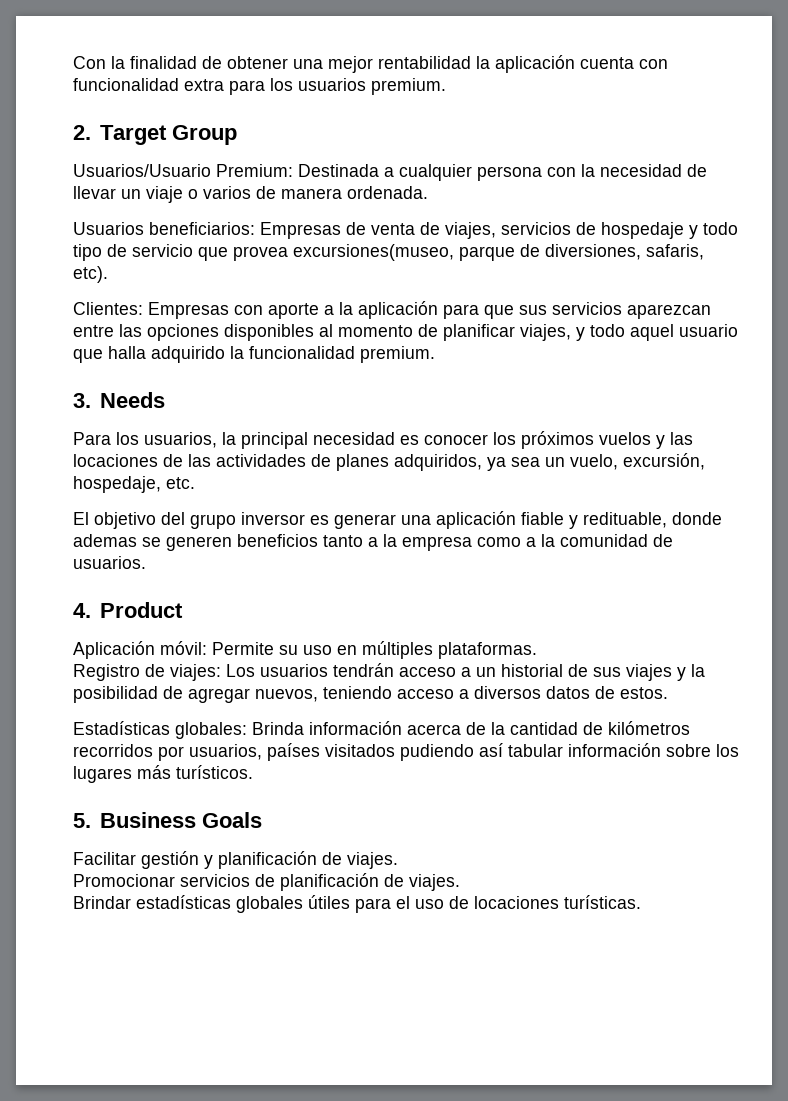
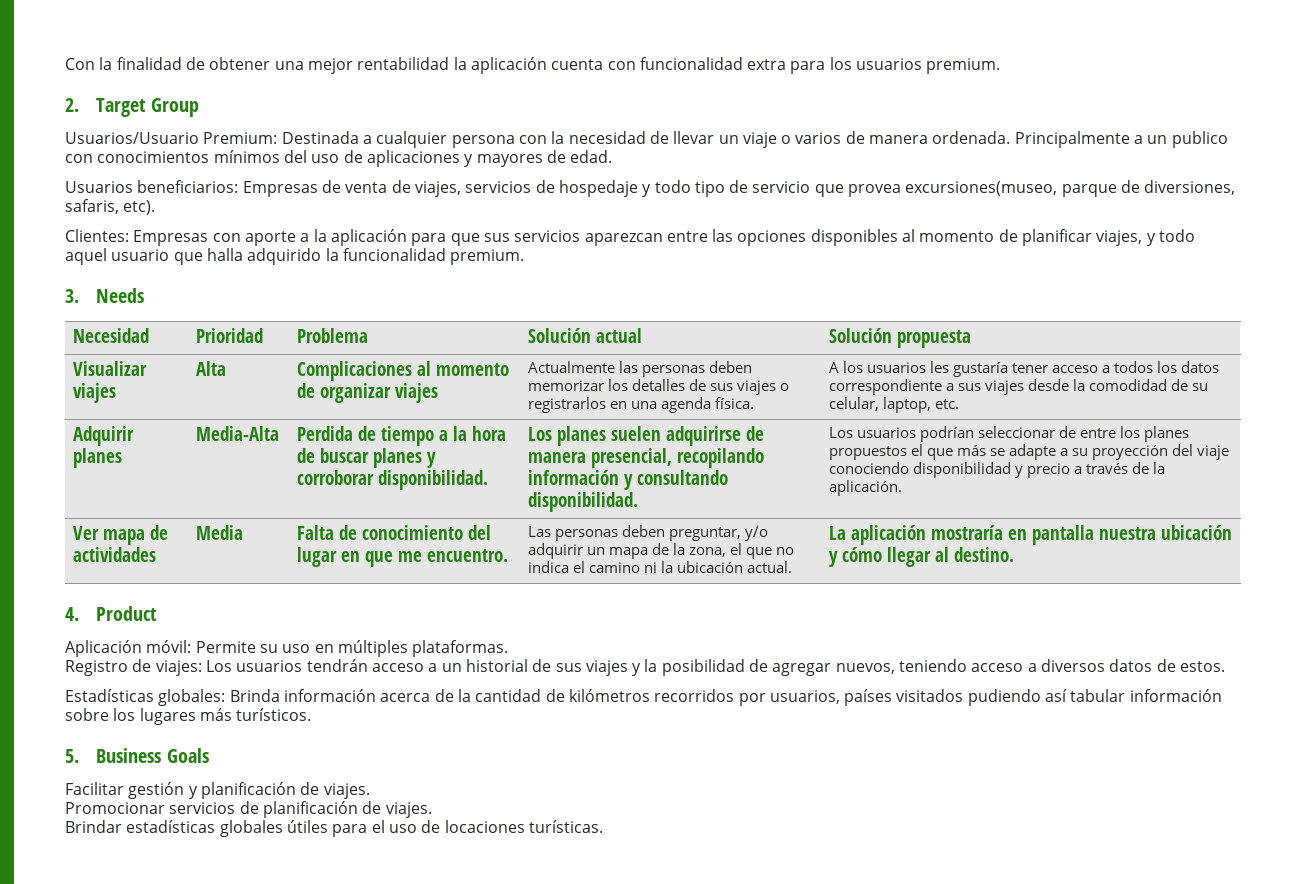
+ Principalmente a un publico con conocimientos mínimos del uso de aplicaciones y mayores de edad.
- Para los usuarios, la principal necesidad es conocer los próximos vuelos y las locaciones de las actividades de planes adquiridos, ya sea un vuelo, excursión, hospedaje, etc.
- El objetivo del grupo inversor es generar una aplicación fiable y redituable, donde ademas se generen beneficios tanto a la empresa como a la comunidad de usuarios.
+ Necesidad | Prioridad | Problema | Solución actual | Solución propuesta
+ Visualizar viajes | Alta | Complicaciones al momento de organizar viajes | Actualmente las personas deben memorizar los detalles de sus viajes o registrarlos en una agenda física. | A los usuarios les gustaría tener acceso a todos los datos correspondiente a sus viajes desde la comodidad de su celular, laptop, etc.
+ Adquirir planes | Media-Alta | Perdida de tiempo a la hora de buscar planes y corroborar disponibilidad. | Los planes suelen adquirirse de manera presencial, recopilando información y consultando disponibilidad. | Los usuarios podrían seleccionar de entre los planes propuestos el que más se adapte a su proyección del viaje conociendo disponibilidad y precio a través de la aplicación.
+ Ver mapa de actividades | Media | Falta de conocimiento del lugar en que me encuentro. | Las personas deben preguntar, y/o adquirir un mapa de la zona, el que no indica el camino ni la ubicación actual. | La aplicación mostraría en pantalla nuestra ubicación y cómo llegar al destino.

